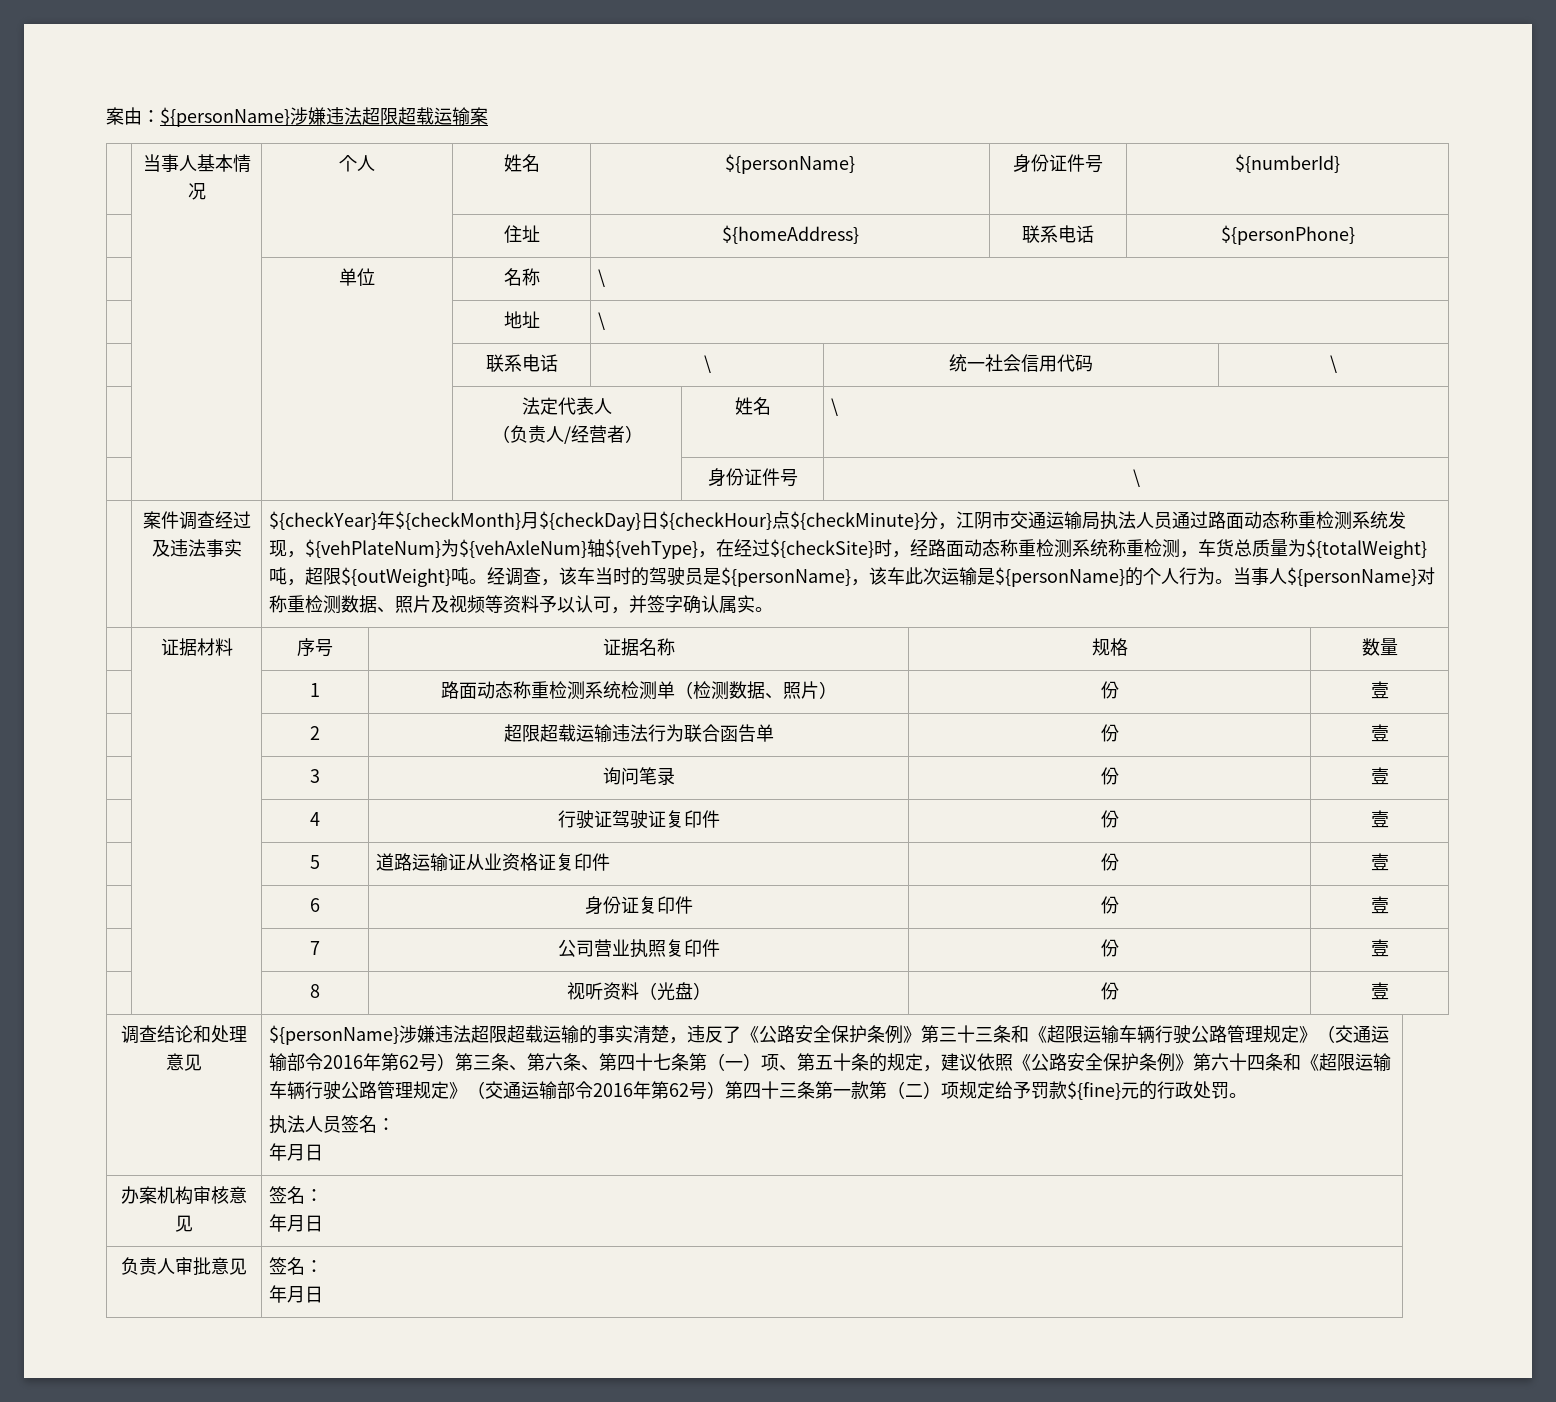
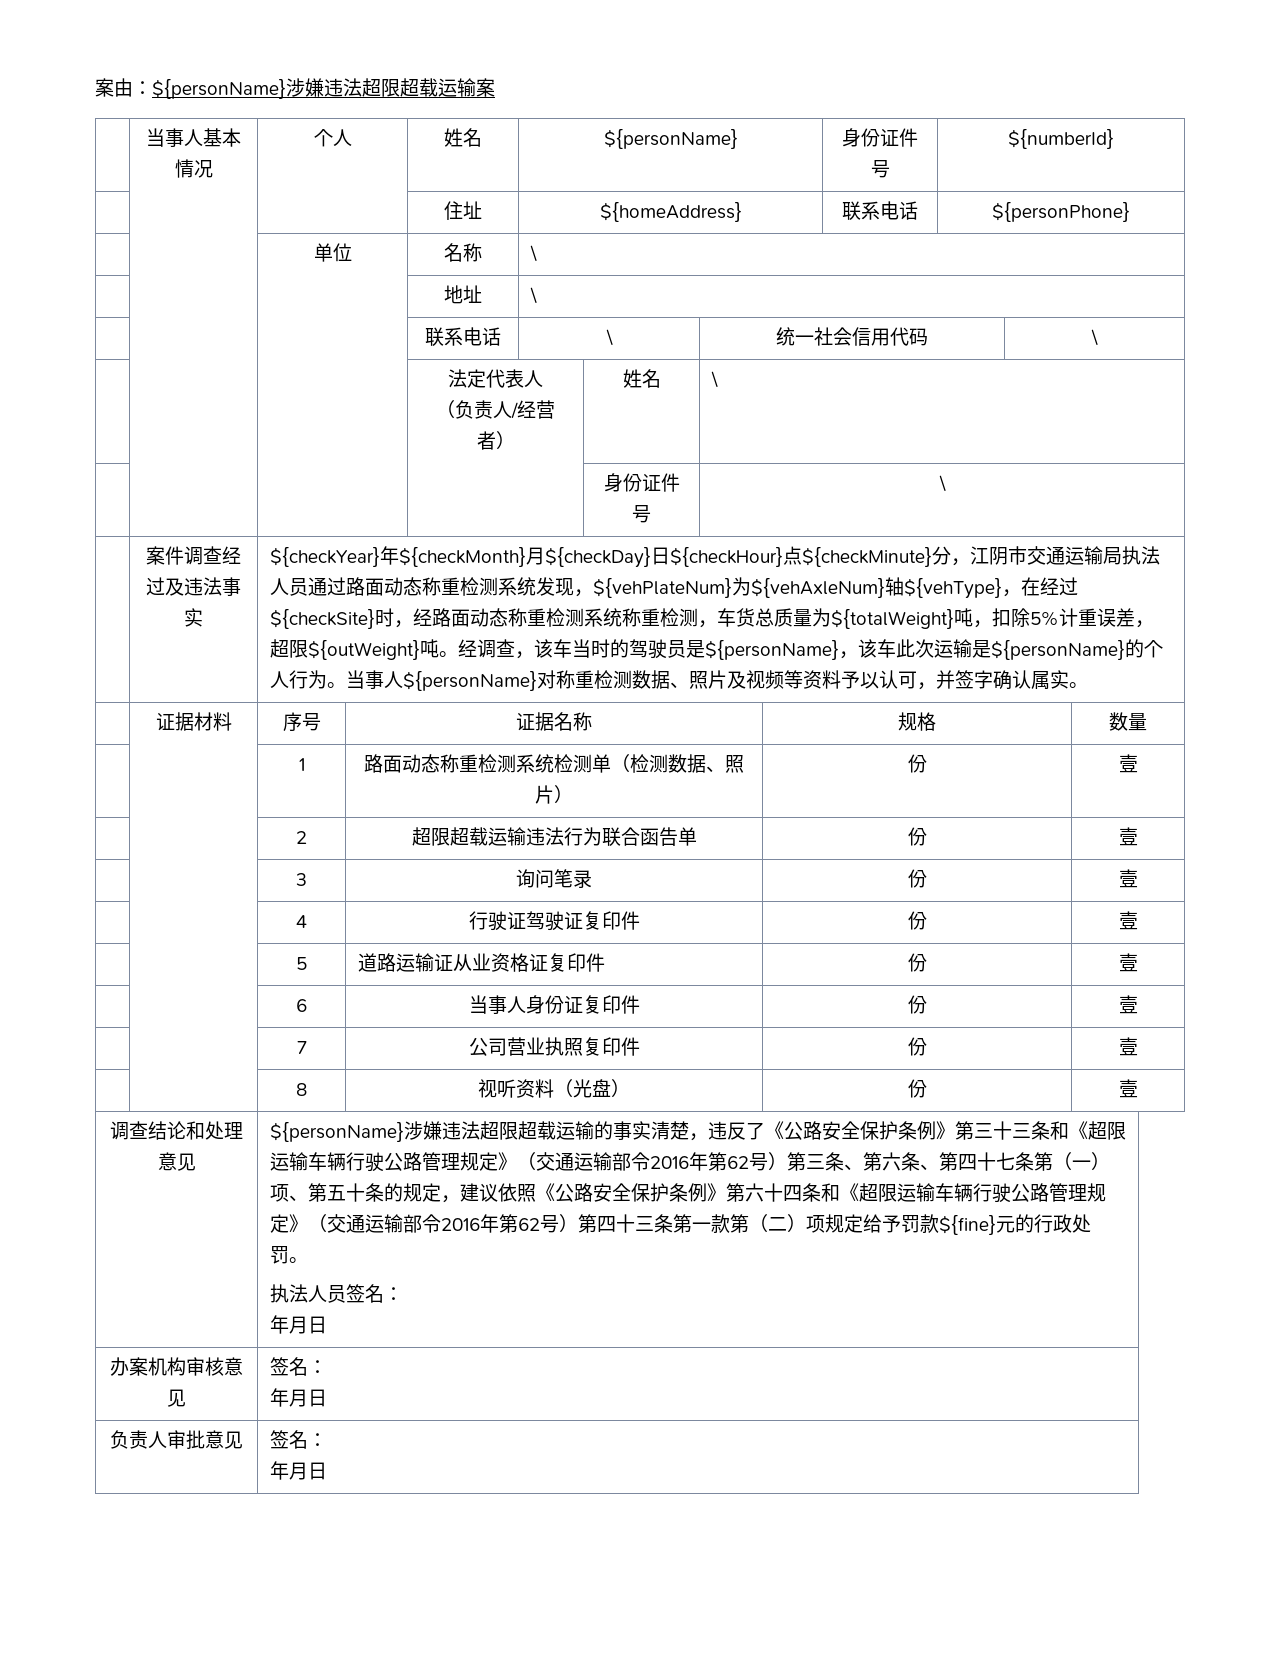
- ${checkYear}年${checkMonth}月${checkDay}日${checkHour}点${checkMinute}分，江阴市交通运输局执法人员通过路面动态称重检测系统发现，${vehPlateNum}为${vehAxleNum}轴${vehType}，在经过${checkSite}时，经路面动态称重检测系统称重检测，车货总质量为${totalWeight}吨，超限${outWeight}吨。
+ ${checkYear}年${checkMonth}月${checkDay}日${checkHour}点${checkMinute}分，江阴市交通运输局执法人员通过路面动态称重检测系统发现，${vehPlateNum}为${vehAxleNum}轴${vehType}，在经过${checkSite}时，经路面动态称重检测系统称重检测，车货总质量为${totalWeight}吨，扣除5%计重误差，超限${outWeight}吨。
- | | 6 | 身份证复印件 | 份 | 壹
+ | | 6 | 当事人身份证复印件 | 份 | 壹

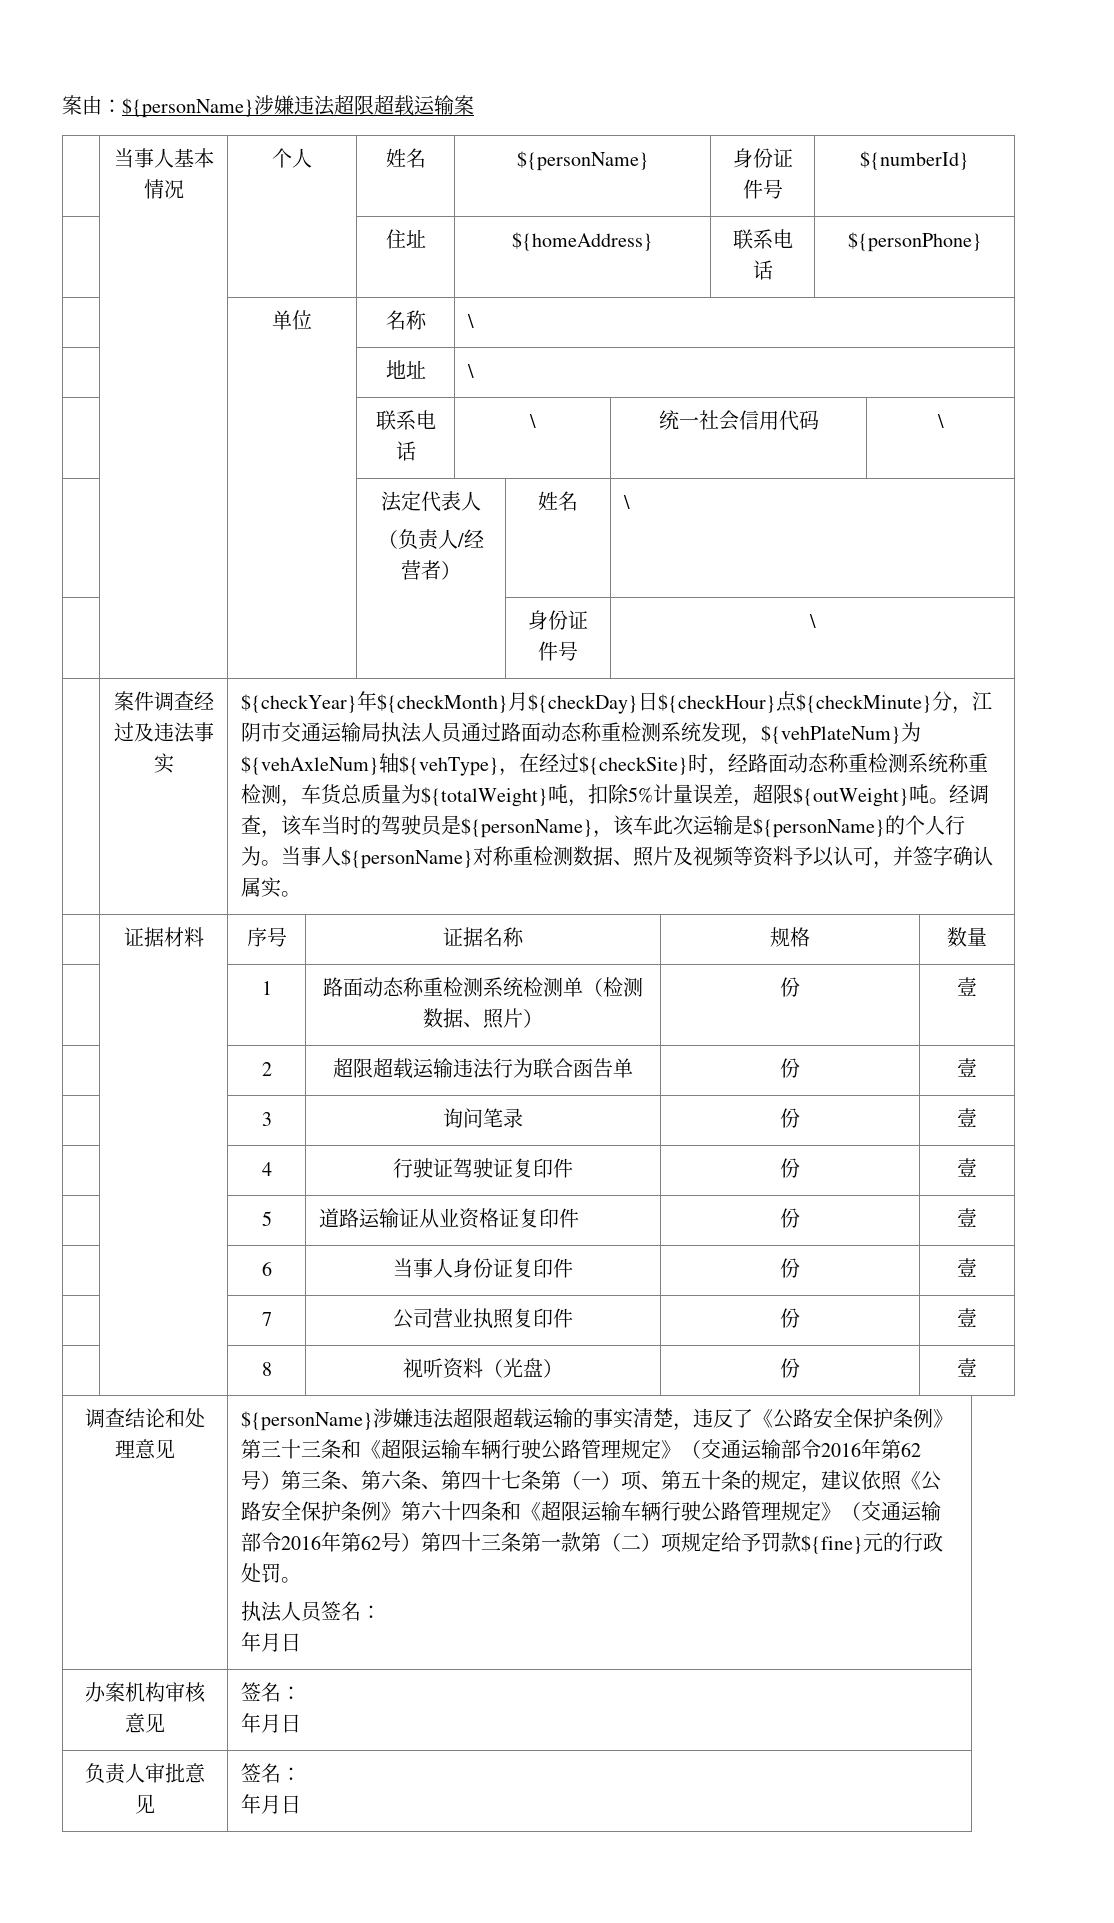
- ${checkYear}年${checkMonth}月${checkDay}日${checkHour}点${checkMinute}分，江阴市交通运输局执法人员通过路面动态称重检测系统发现，${vehPlateNum}为${vehAxleNum}轴${vehType}，在经过${checkSite}时，经路面动态称重检测系统称重检测，车货总质量为${totalWeight}吨，扣除5%计重误差，超限${outWeight}吨。
+ ${checkYear}年${checkMonth}月${checkDay}日${checkHour}点${checkMinute}分，江阴市交通运输局执法人员通过路面动态称重检测系统发现，${vehPlateNum}为${vehAxleNum}轴${vehType}，在经过${checkSite}时，经路面动态称重检测系统称重检测，车货总质量为${totalWeight}吨，扣除5%计量误差，超限${outWeight}吨。

